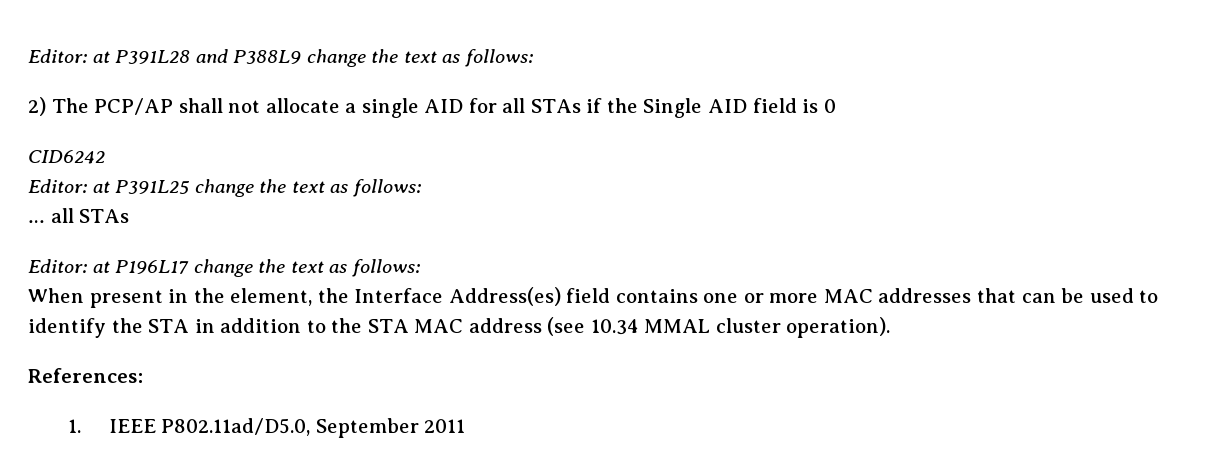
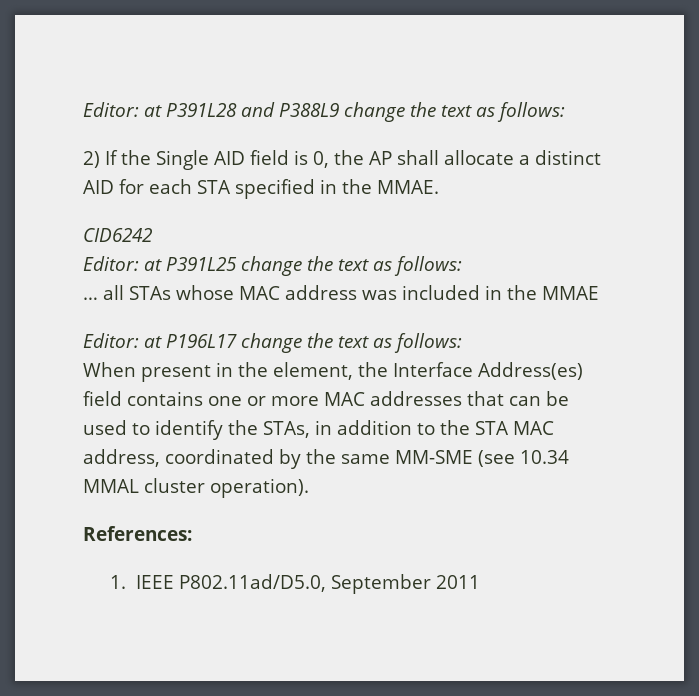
- 2) The PCP/AP shall not allocate a single AID for all STAs if the Single AID field is 0
+ 2) If the Single AID field is 0, the AP shall allocate a distinct AID for each STA specified in the MMAE.
- … all STAs
+ … all STAs whose MAC address was included in the MMAE
- When present in the element, the Interface Address(es) field contains one or more MAC addresses that can be used to identify the STA in addition to the STA MAC address (see 10.34 MMAL cluster operation).
+ When present in the element, the Interface Address(es) field contains one or more MAC addresses that can be used to identify the STAs, in addition to the STA MAC address, coordinated by the same MM-SME (see 10.34 MMAL cluster operation).

